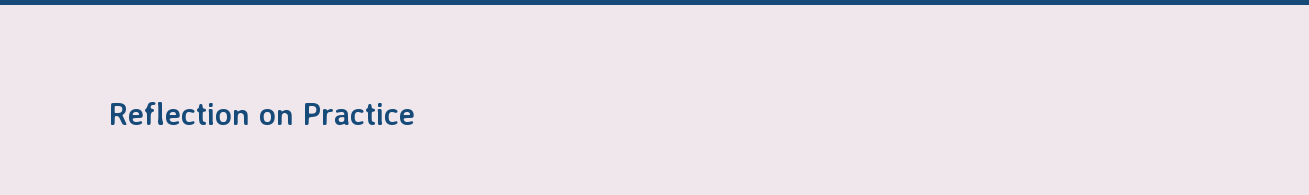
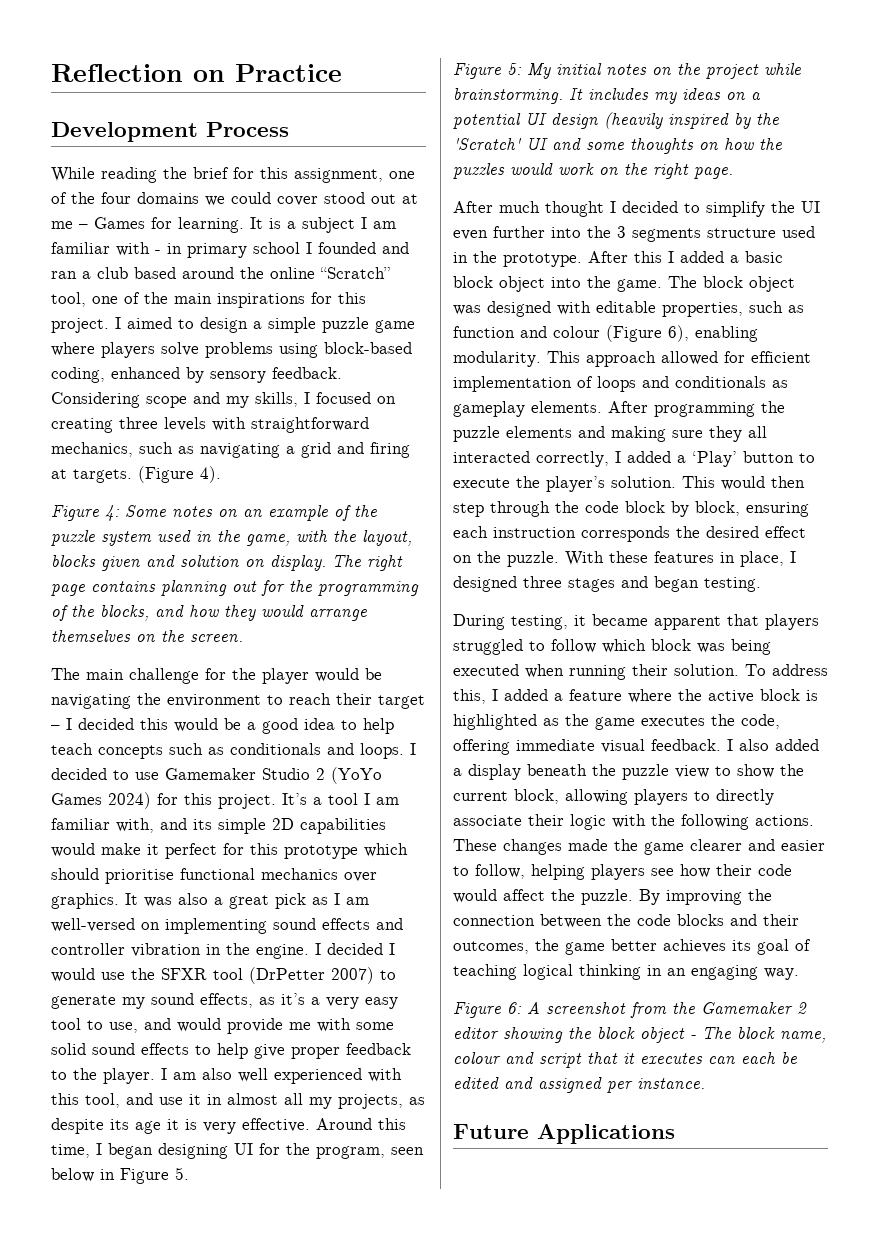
+ Development Process
+ While reading the brief for this assignment, one of the four domains we could cover stood out at me – Games for learning. It is a subject I am familiar with - in primary school I founded and ran a club based around the online “Scratch” tool, one of the main inspirations for this project. I aimed to design a simple puzzle game where players solve problems using block-based coding, enhanced by sensory feedback. Considering scope and my skills, I focused on creating three levels with straightforward mechanics, such as navigating a grid and firing at targets. (Figure 4).
+ Figure 4: Some notes on an example of the puzzle system used in the game, with the layout, blocks given and solution on display. The right page contains planning out for the programming of the blocks, and how they would arrange themselves on the screen.
+ The main challenge for the player would be navigating the environment to reach their target – I decided this would be a good idea to help teach concepts such as conditionals and loops. I decided to use Gamemaker Studio 2 (YoYo Games 2024) for this project. It’s a tool I am familiar with, and its simple 2D capabilities would make it perfect for this prototype which should prioritise functional mechanics over graphics. It was also a great pick as I am well-versed on implementing sound effects and controller vibration in the engine. I decided I would use the SFXR tool (DrPetter 2007) to generate my sound effects, as it’s a very easy tool to use, and would provide me with some solid sound effects to help give proper feedback to the player. I am also well experienced with this tool, and use it in almost all my projects, as despite its age it is very effective. Around this time, I began designing UI for the program, seen below in Figure 5.
+ Figure 5: My initial notes on the project while brainstorming. It includes my ideas on a potential UI design (heavily inspired by the 'Scratch' UI and some thoughts on how the puzzles would work on the right page.
+ After much thought I decided to simplify the UI even further into the 3 segments structure used in the prototype. After this I added a basic block object into the game. The block object was designed with editable properties, such as function and colour (Figure 6), enabling modularity. This approach allowed for efficient implementation of loops and conditionals as gameplay elements. After programming the puzzle elements and making sure they all interacted correctly, I added a ‘Play’ button to execute the player’s solution. This would then step through the code block by block, ensuring each instruction corresponds the desired effect on the puzzle. With these features in place, I designed three stages and began testing.
+ During testing, it became apparent that players struggled to follow which block was being executed when running their solution. To address this, I added a feature where the active block is highlighted as the game executes the code, offering immediate visual feedback. I also added a display beneath the puzzle view to show the current block, allowing players to directly associate their logic with the following actions. These changes made the game clearer and easier to follow, helping players see how their code would affect the puzzle. By improving the connection between the code blocks and their outcomes, the game better achieves its goal of teaching logical thinking in an engaging way.
+ Figure 6: A screenshot from the Gamemaker 2 editor showing the block object - The block name, colour and script that it executes can each be edited and assigned per instance.
+ Future Applications

